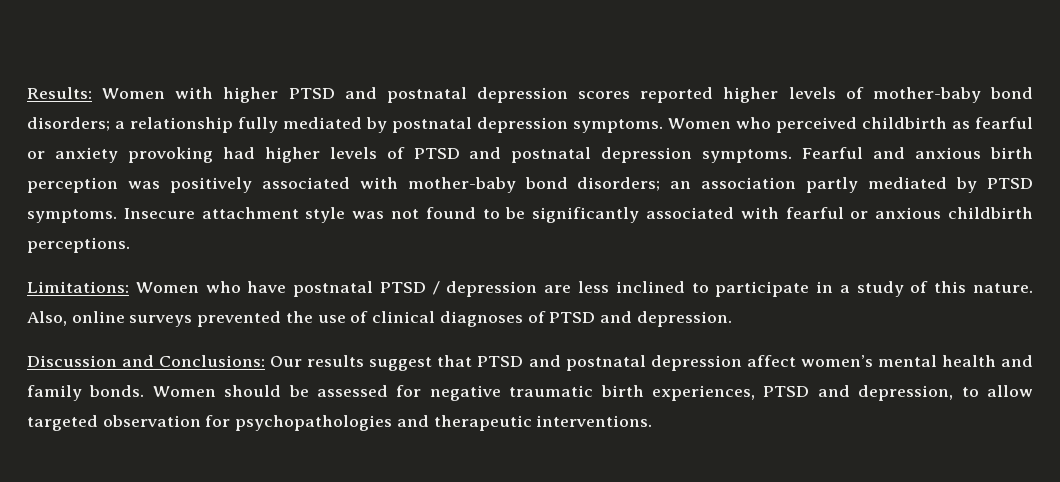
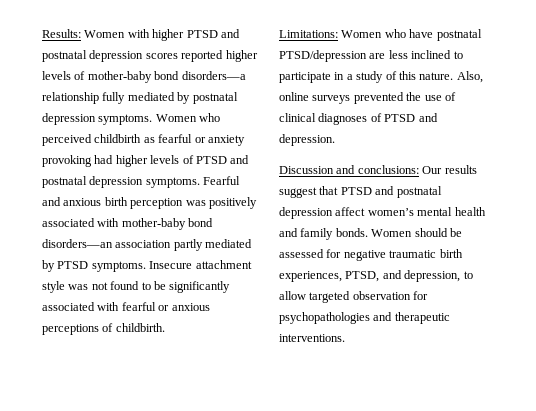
- Results: Women with higher PTSD and postnatal depression scores reported higher levels of mother-baby bond disorders; a relationship fully mediated by postnatal depression symptoms.
+ Results: Women with higher PTSD and postnatal depression scores reported higher levels of mother-baby bond disorders—a relationship fully mediated by postnatal depression symptoms.
- Fearful and anxious birth perception was positively associated with mother-baby bond disorders; an association partly mediated by PTSD symptoms.
+ Fearful and anxious birth perception was positively associated with mother-baby bond disorders—an association partly mediated by PTSD symptoms.
- Insecure attachment style was not found to be significantly associated with fearful or anxious childbirth perceptions.
+ Insecure attachment style was not found to be significantly associated with fearful or anxious perceptions of childbirth.
- Limitations: Women who have postnatal PTSD / depression are less inclined to participate in a study of this nature.
+ Limitations: Women who have postnatal PTSD/depression are less inclined to participate in a study of this nature.
- Discussion and Conclusions: Our results suggest that PTSD and postnatal depression affect women’s mental health and family bonds.
+ Discussion and conclusions: Our results suggest that PTSD and postnatal depression affect women’s mental health and family bonds.
- Women should be assessed for negative traumatic birth experiences, PTSD and depression, to allow targeted observation for psychopathologies and therapeutic interventions.
+ Women should be assessed for negative traumatic birth experiences, PTSD, and depression, to allow targeted observation for psychopathologies and therapeutic interventions.

